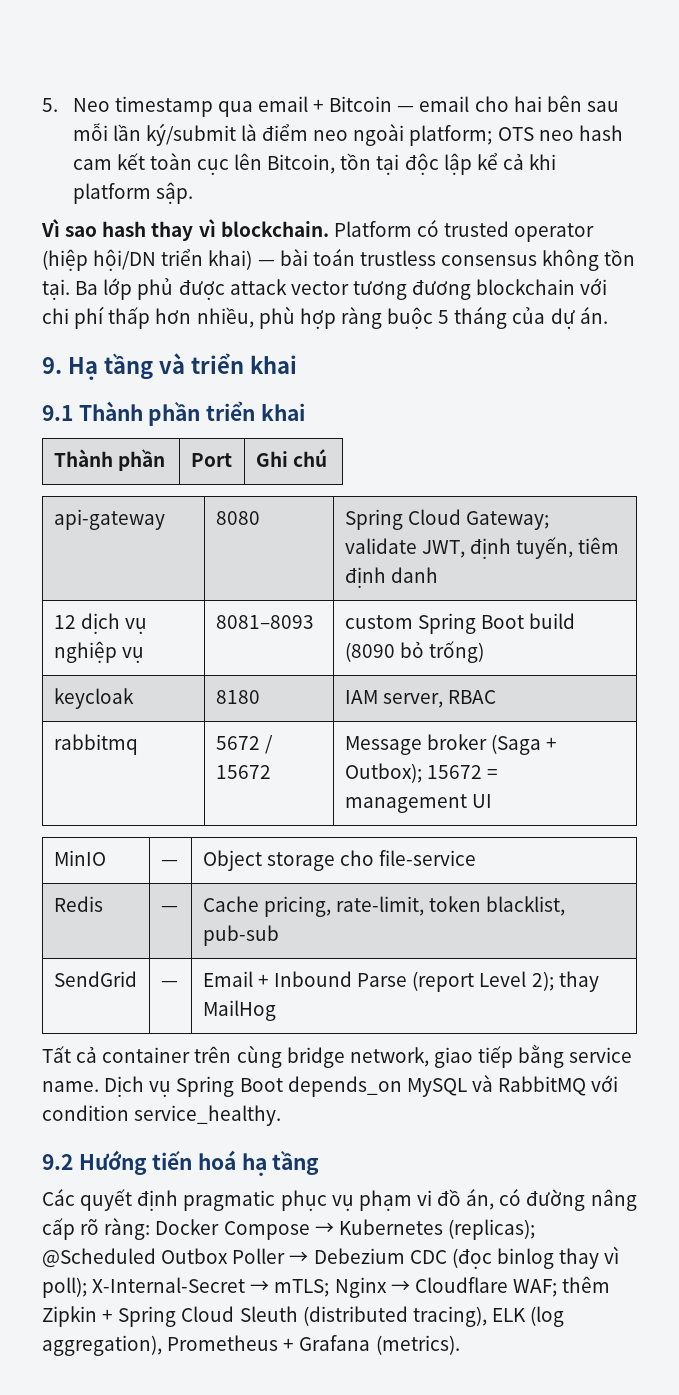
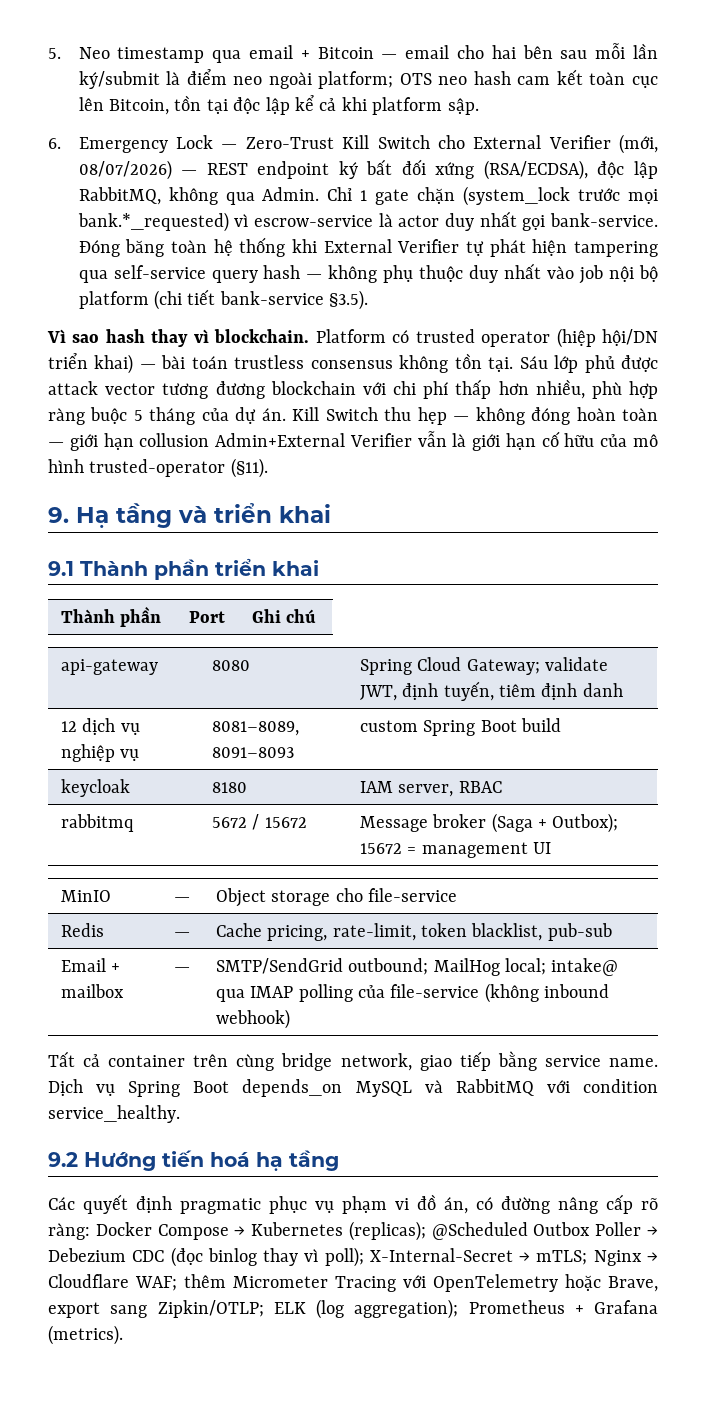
+ 6. Emergency Lock — Zero-Trust Kill Switch cho External Verifier (mới, 08/07/2026) — REST endpoint ký bất đối xứng (RSA/ECDSA), độc lập RabbitMQ, không qua Admin. Chỉ 1 gate chặn (system_lock trước mọi bank.*_requested) vì escrow-service là actor duy nhất gọi bank-service. Đóng băng toàn hệ thống khi External Verifier tự phát hiện tampering qua self-service query hash — không phụ thuộc duy nhất vào job nội bộ platform (chi tiết bank-service §3.5).
- Ba lớp phủ được attack vector tương đương blockchain với chi phí thấp hơn nhiều, phù hợp ràng buộc 5 tháng của dự án.
+ Sáu lớp phủ được attack vector tương đương blockchain với chi phí thấp hơn nhiều, phù hợp ràng buộc 5 tháng của dự án. Kill Switch thu hẹp — không đóng hoàn toàn — giới hạn collusion Admin+External Verifier vẫn là giới hạn cố hữu của mô hình trusted-operator (§11).
- 12 dịch vụ nghiệp vụ | 8081–8093 | custom Spring Boot build (8090 bỏ trống)
+ 12 dịch vụ nghiệp vụ | 8081–8089, 8091–8093 | custom Spring Boot build
- SendGrid | — | Email + Inbound Parse (report Level 2); thay MailHog
+ Email + mailbox | — | SMTP/SendGrid outbound; MailHog local; intake@ qua IMAP polling của file-service (không inbound webhook)
- Các quyết định pragmatic phục vụ phạm vi đồ án, có đường nâng cấp rõ ràng: Docker Compose → Kubernetes (replicas); @Scheduled Outbox Poller → Debezium CDC (đọc binlog thay vì poll); X-Internal-Secret → mTLS; Nginx → Cloudflare WAF; thêm Zipkin + Spring Cloud Sleuth (distributed tracing), ELK (log aggregation), Prometheus + Grafana (metrics).
+ Các quyết định pragmatic phục vụ phạm vi đồ án, có đường nâng cấp rõ ràng: Docker Compose → Kubernetes (replicas); @Scheduled Outbox Poller → Debezium CDC (đọc binlog thay vì poll); X-Internal-Secret → mTLS; Nginx → Cloudflare WAF; thêm Micrometer Tracing với OpenTelemetry hoặc Brave, export sang Zipkin/OTLP; ELK (log aggregation); Prometheus + Grafana (metrics).

